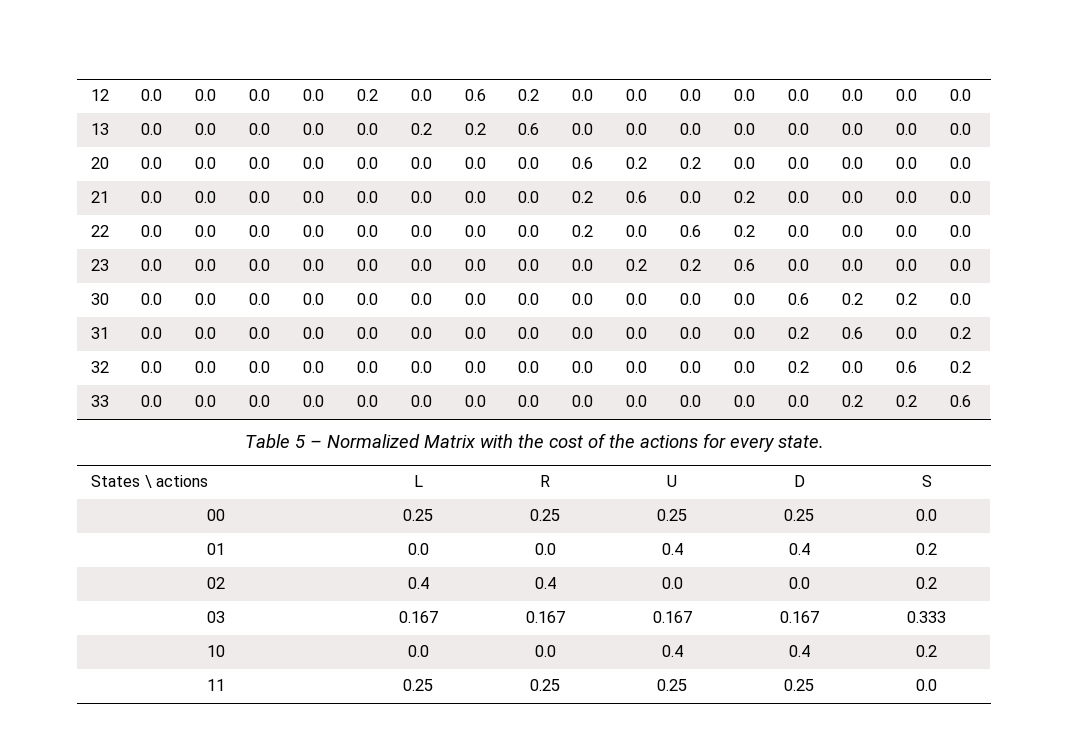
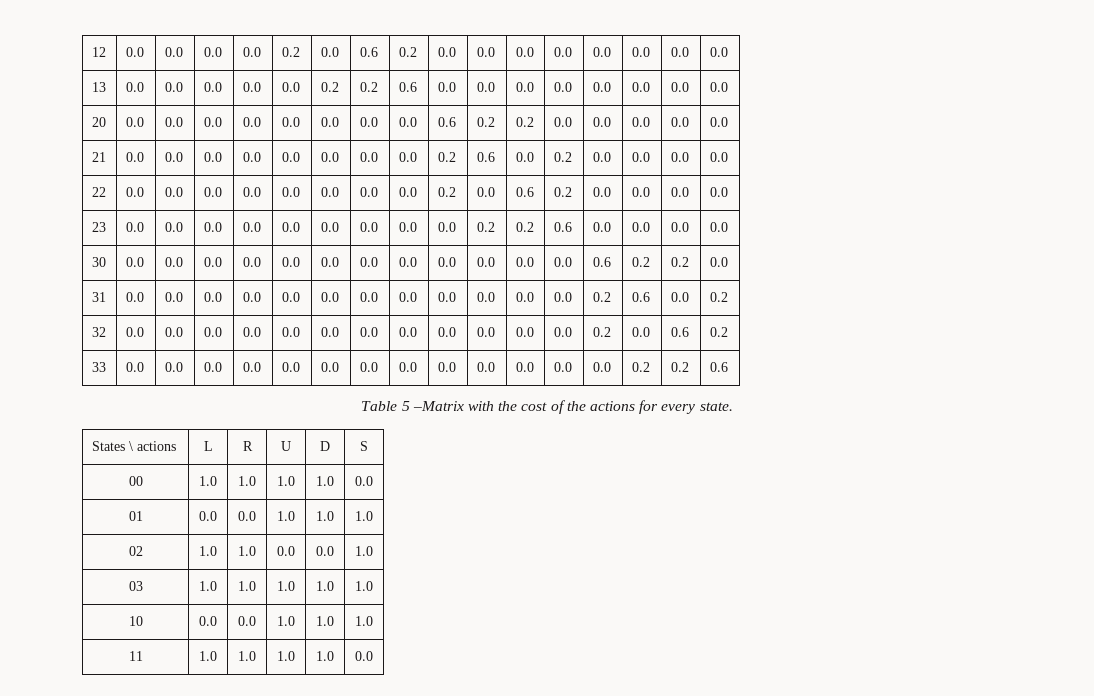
- Table 5 – Normalized Matrix with the cost of the actions for every state.
+ Table 5 –Matrix with the cost of the actions for every state.
- 00 | 0.25 | 0.25 | 0.25 | 0.25 | 0.0
+ 00 | 1.0 | 1.0 | 1.0 | 1.0 | 0.0
- 01 | 0.0 | 0.0 | 0.4 | 0.4 | 0.2
+ 01 | 0.0 | 0.0 | 1.0 | 1.0 | 1.0
- 02 | 0.4 | 0.4 | 0.0 | 0.0 | 0.2
+ 02 | 1.0 | 1.0 | 0.0 | 0.0 | 1.0
- 03 | 0.167 | 0.167 | 0.167 | 0.167 | 0.333
- 10 | 0.0 | 0.0 | 0.4 | 0.4 | 0.2
- 11 | 0.25 | 0.25 | 0.25 | 0.25 | 0.0
+ 03 | 1.0 | 1.0 | 1.0 | 1.0 | 1.0
+ 10 | 0.0 | 0.0 | 1.0 | 1.0 | 1.0
+ 11 | 1.0 | 1.0 | 1.0 | 1.0 | 0.0

